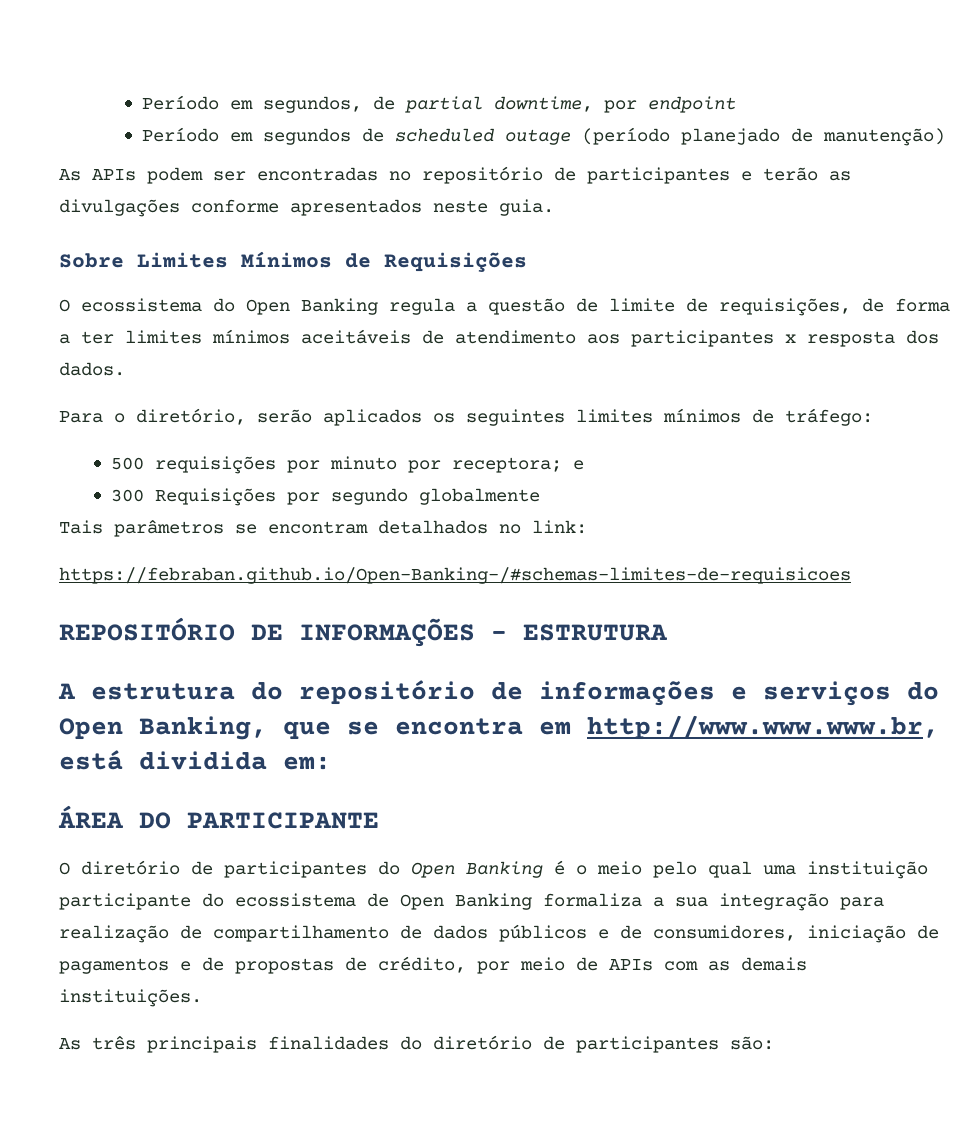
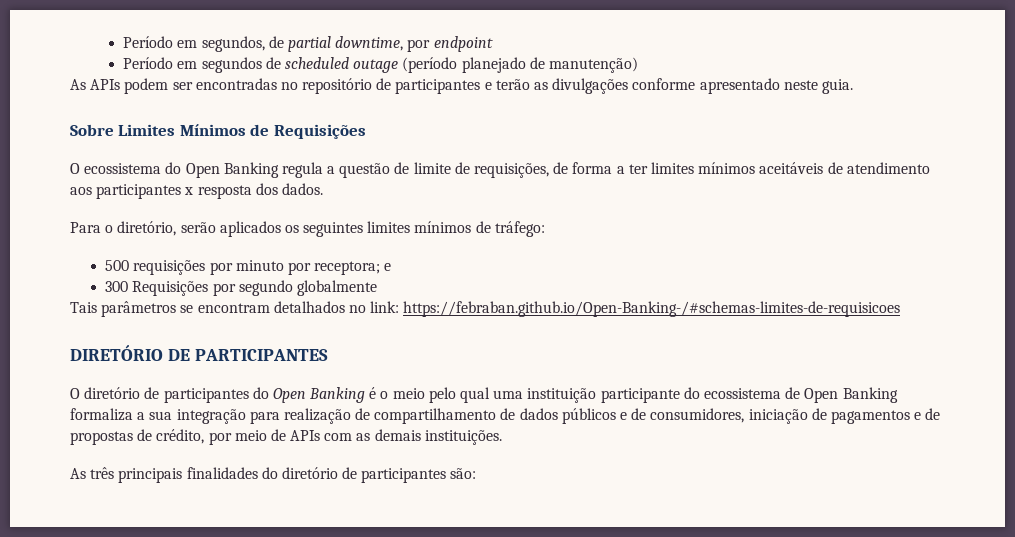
- As APIs podem ser encontradas no repositório de participantes e terão as divulgações conforme apresentados neste guia.
+ As APIs podem ser encontradas no repositório de participantes e terão as divulgações conforme apresentado neste guia.
- Tais parâmetros se encontram detalhados no link:
- https://febraban.github.io/Open-Banking-/#schemas-limites-de-requisicoes
+ Tais parâmetros se encontram detalhados no link: https://febraban.github.io/Open-Banking-/#schemas-limites-de-requisicoes
- REPOSITÓRIO DE INFORMAÇÕES – ESTRUTURA
- A estrutura do repositório de informações e serviços do Open Banking, que se encontra em http://www.www.www.br, está dividida em:
- ÁREA DO PARTICIPANTE
+ DIRETÓRIO DE PARTICIPANTES

